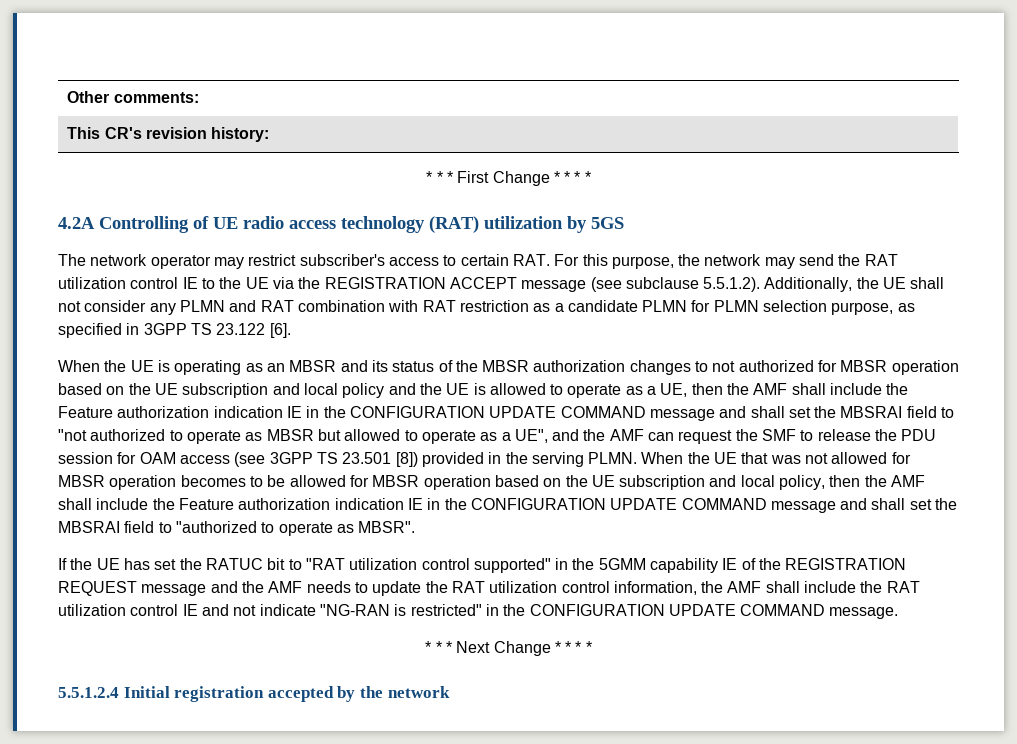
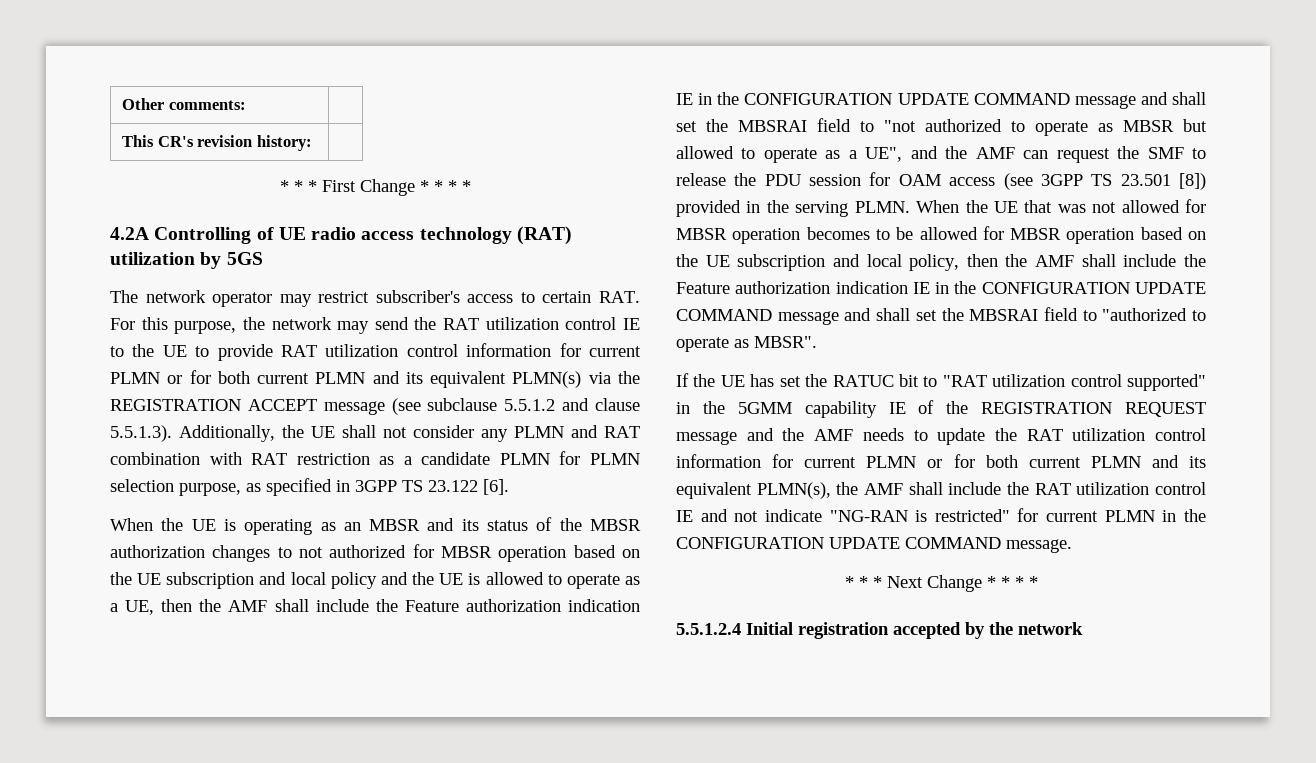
- The network operator may restrict subscriber's access to certain RAT. For this purpose, the network may send the RAT utilization control IE to the UE via the REGISTRATION ACCEPT message (see subclause 5.5.1.2). Additionally, the UE shall not consider any PLMN and RAT combination with RAT restriction as a candidate PLMN for PLMN selection purpose, as specified in 3GPP TS 23.122 [6].
+ The network operator may restrict subscriber's access to certain RAT. For this purpose, the network may send the RAT utilization control IE to the UE to provide RAT utilization control information for current PLMN or for both current PLMN and its equivalent PLMN(s) via the REGISTRATION ACCEPT message (see subclause 5.5.1.2 and clause 5.5.1.3). Additionally, the UE shall not consider any PLMN and RAT combination with RAT restriction as a candidate PLMN for PLMN selection purpose, as specified in 3GPP TS 23.122 [6].
- If the UE has set the RATUC bit to "RAT utilization control supported" in the 5GMM capability IE of the REGISTRATION REQUEST message and the AMF needs to update the RAT utilization control information, the AMF shall include the RAT utilization control IE and not indicate "NG-RAN is restricted" in the CONFIGURATION UPDATE COMMAND message.
+ If the UE has set the RATUC bit to "RAT utilization control supported" in the 5GMM capability IE of the REGISTRATION REQUEST message and the AMF needs to update the RAT utilization control information for current PLMN or for both current PLMN and its equivalent PLMN(s), the AMF shall include the RAT utilization control IE and not indicate "NG-RAN is restricted" for current PLMN in the CONFIGURATION UPDATE COMMAND message.

